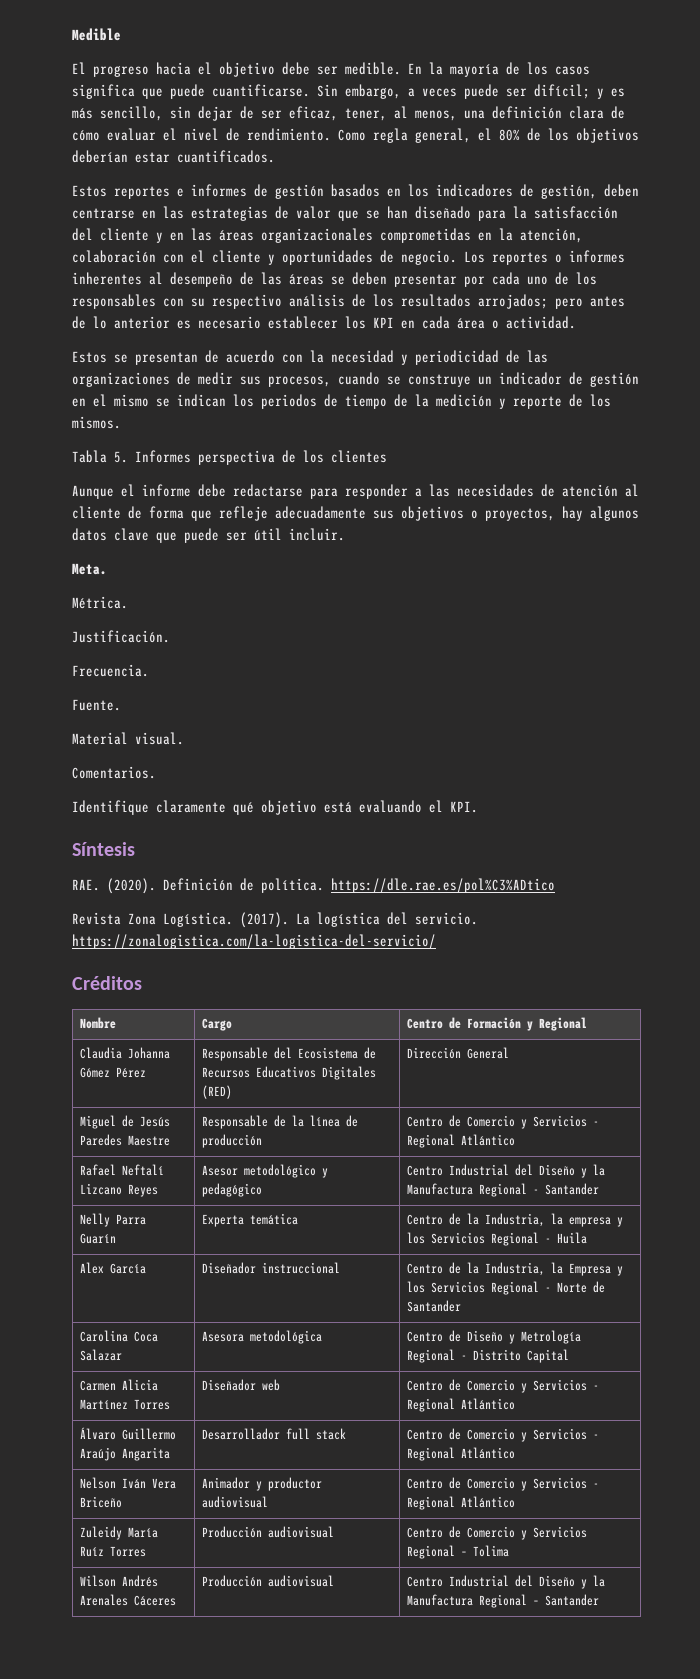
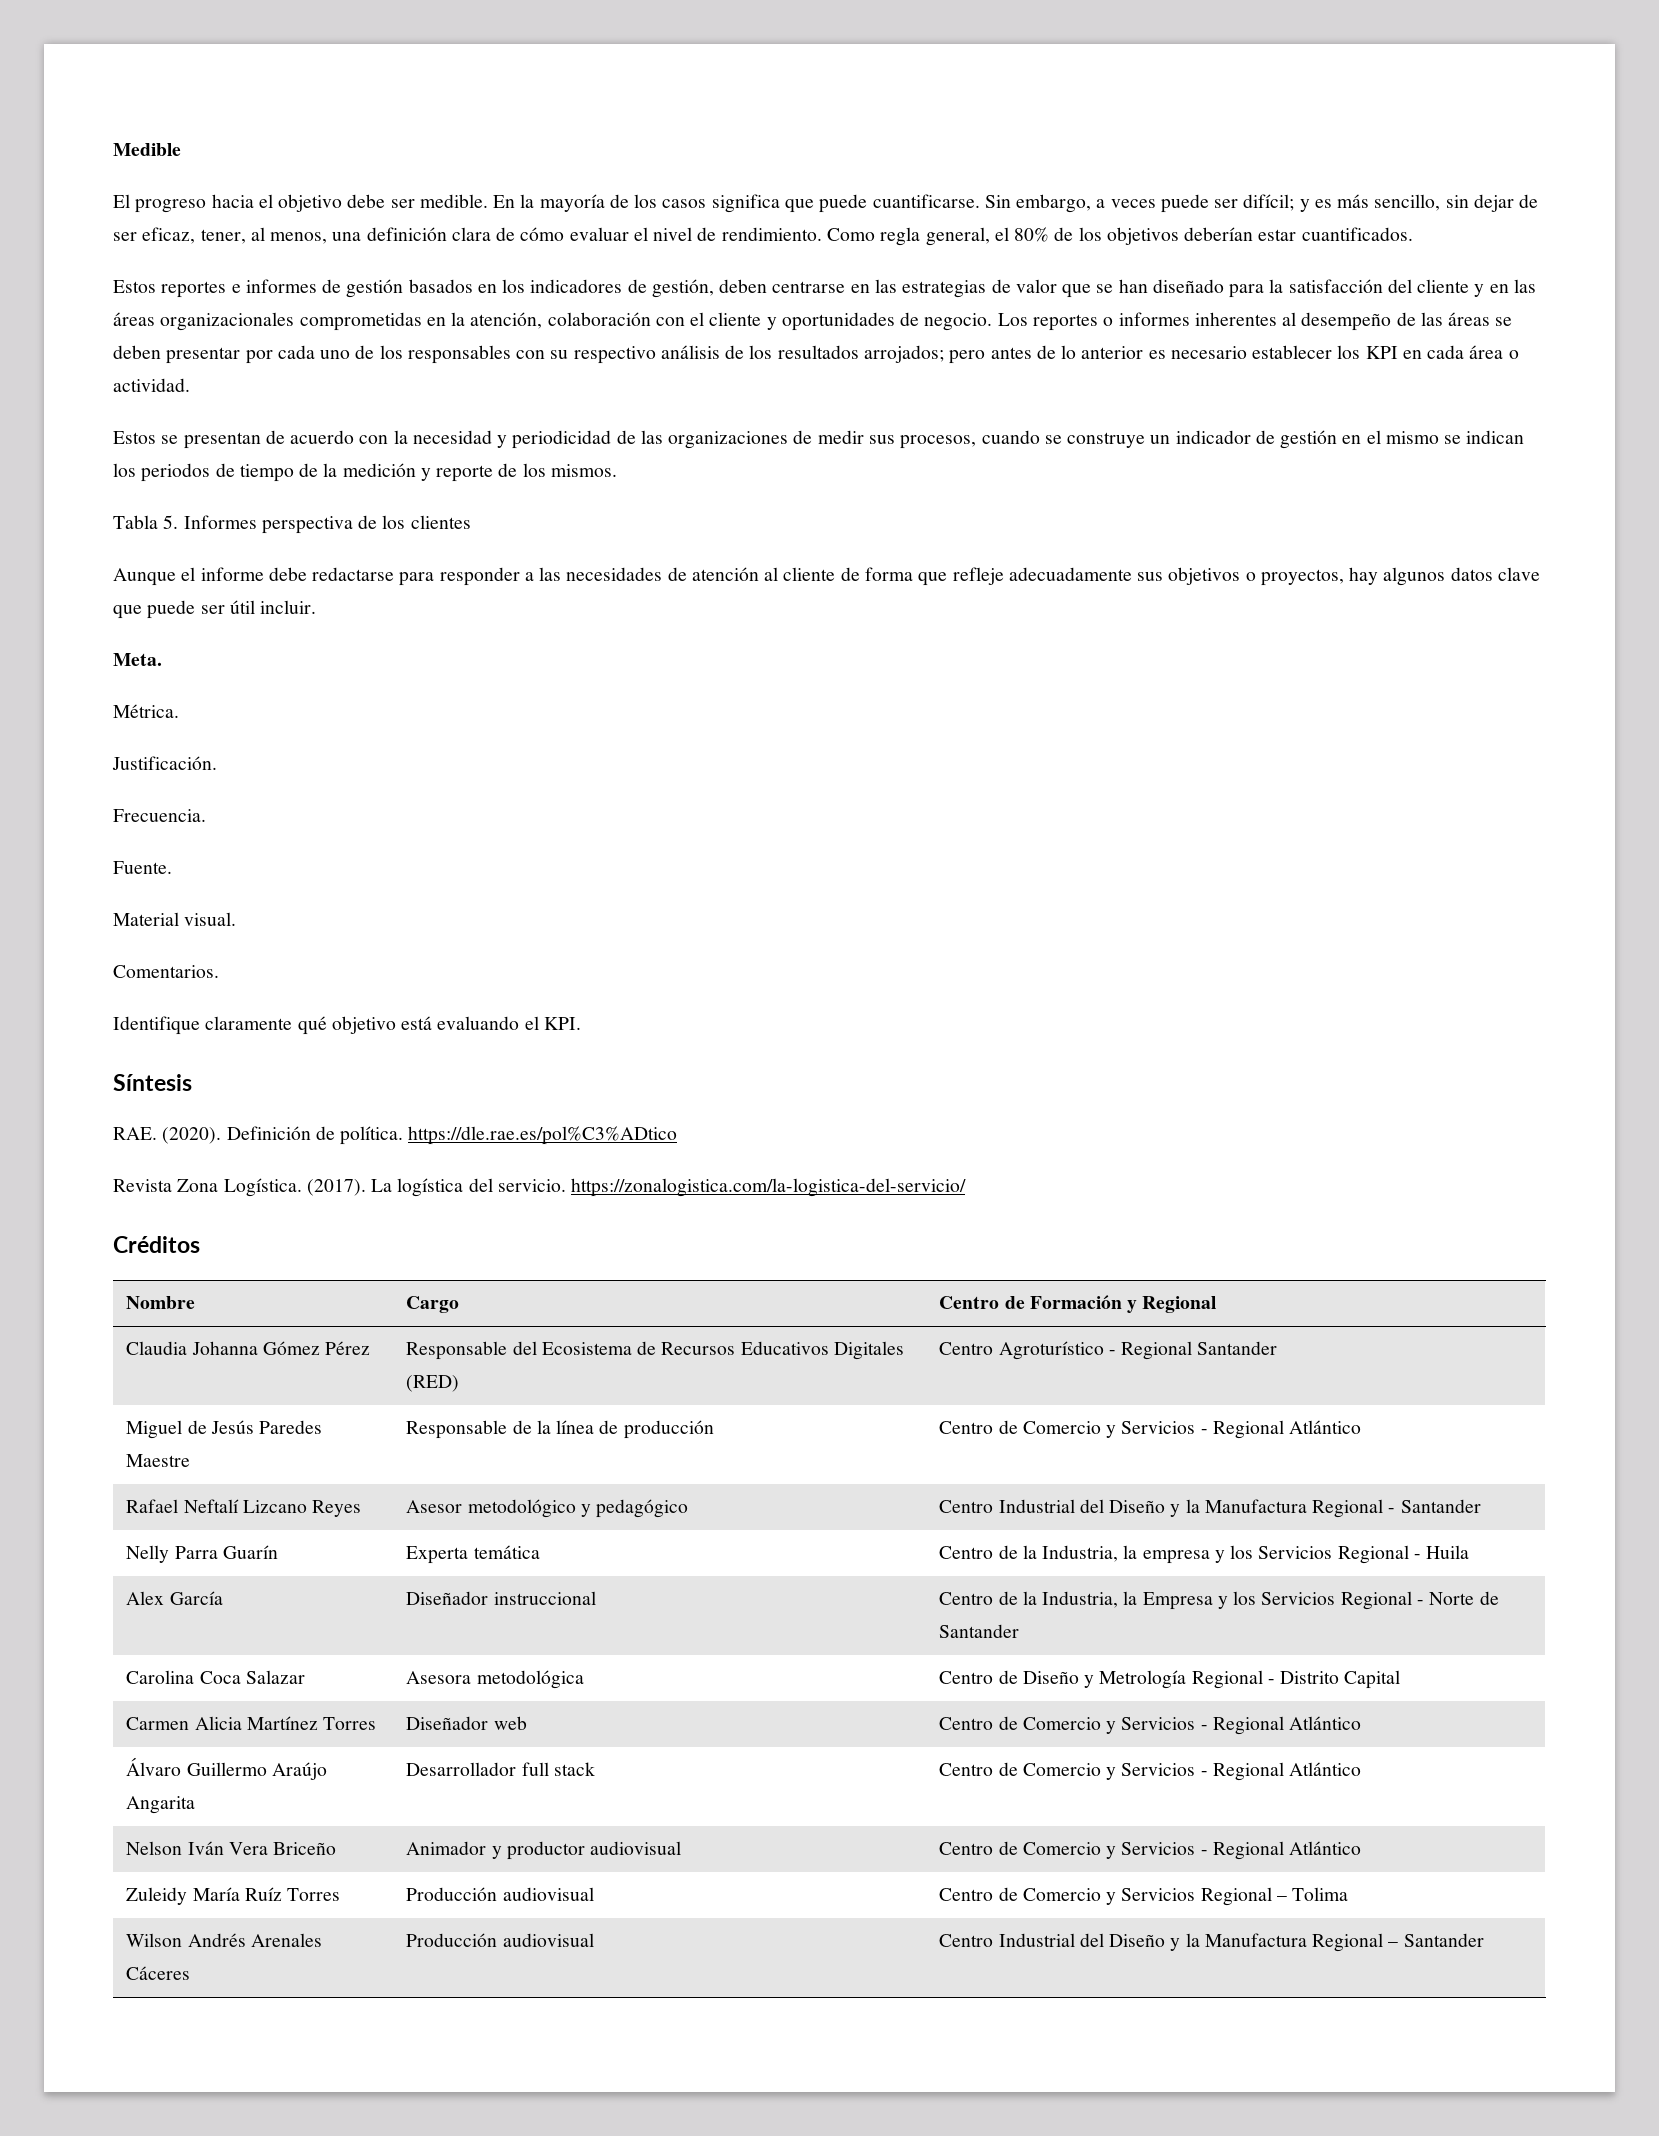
- Claudia Johanna Gómez Pérez | Responsable del Ecosistema de Recursos Educativos Digitales (RED) | Dirección General
+ Claudia Johanna Gómez Pérez | Responsable del Ecosistema de Recursos Educativos Digitales (RED) | Centro Agroturístico - Regional Santander

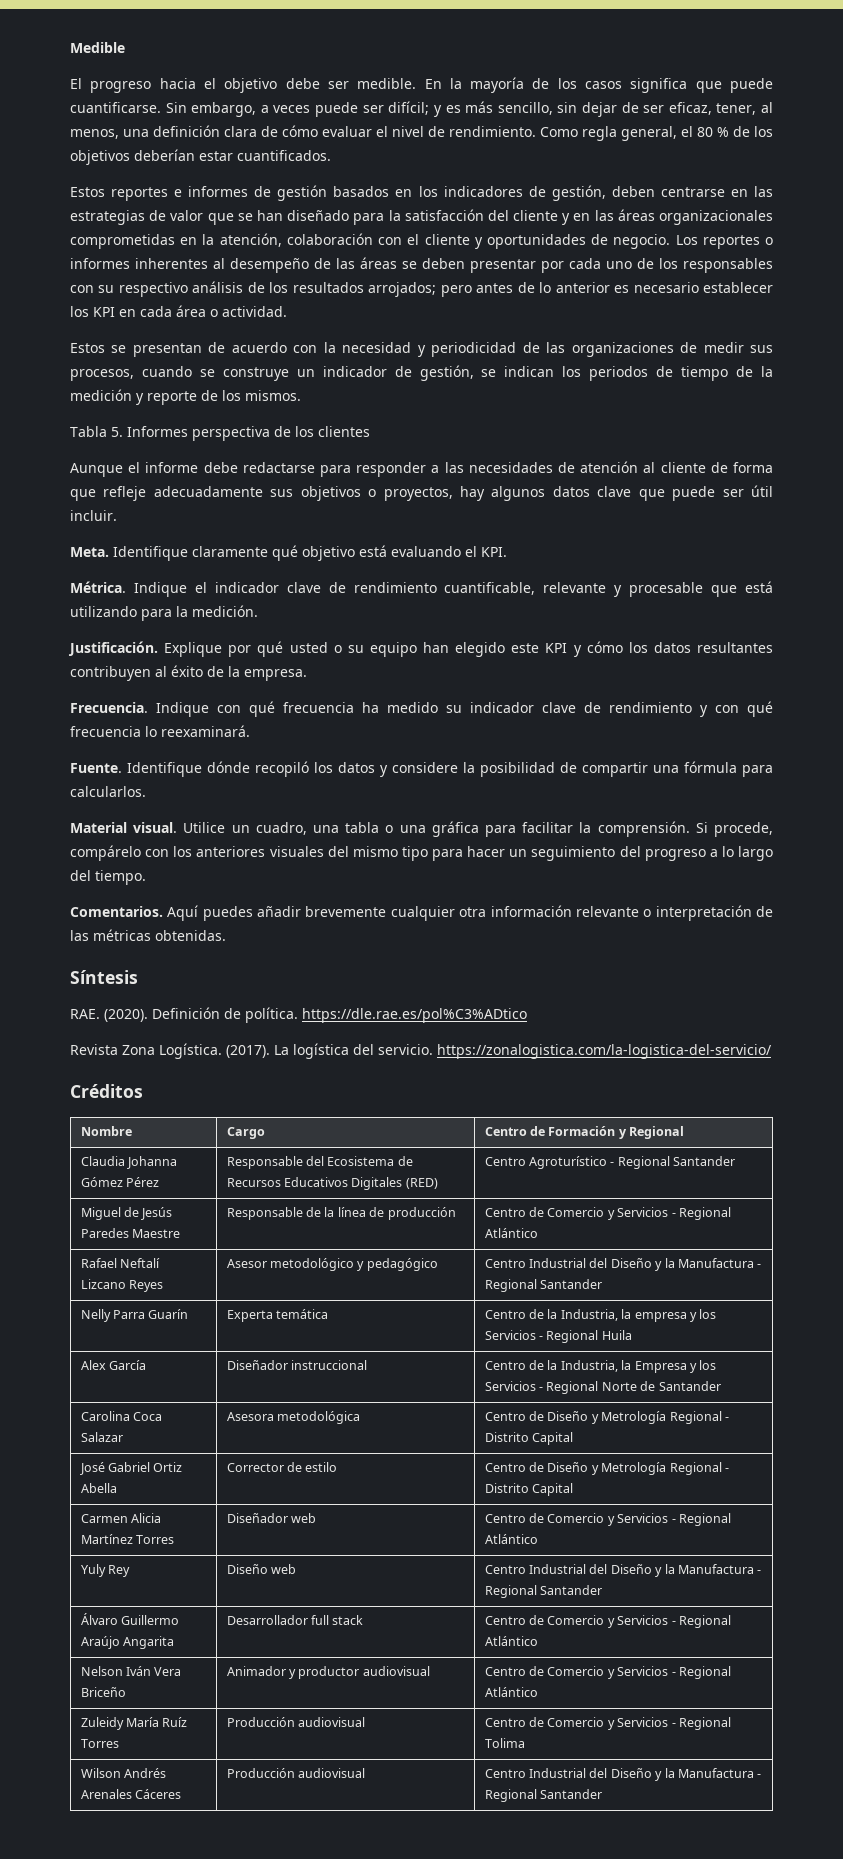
- Como regla general, el 80% de los objetivos deberían estar cuantificados.
+ Como regla general, el 80 % de los objetivos deberían estar cuantificados.
- Estos se presentan de acuerdo con la necesidad y periodicidad de las organizaciones de medir sus procesos, cuando se construye un indicador de gestión en el mismo se indican los periodos de tiempo de la medición y reporte de los mismos.
+ Estos se presentan de acuerdo con la necesidad y periodicidad de las organizaciones de medir sus procesos, cuando se construye un indicador de gestión, se indican los periodos de tiempo de la medición y reporte de los mismos.
- Meta.
- Métrica.
- Justificación.
- Frecuencia.
- Fuente.
- Material visual.
- Comentarios.
- Identifique claramente qué objetivo está evaluando el KPI.
+ Meta. Identifique claramente qué objetivo está evaluando el KPI.
+ Métrica. Indique el indicador clave de rendimiento cuantificable, relevante y procesable que está utilizando para la medición.
+ Justificación. Explique por qué usted o su equipo han elegido este KPI y cómo los datos resultantes contribuyen al éxito de la empresa.
+ Frecuencia. Indique con qué frecuencia ha medido su indicador clave de rendimiento y con qué frecuencia lo reexaminará.
+ Fuente. Identifique dónde recopiló los datos y considere la posibilidad de compartir una fórmula para calcularlos.
+ Material visual. Utilice un cuadro, una tabla o una gráfica para facilitar la comprensión. Si procede, compárelo con los anteriores visuales del mismo tipo para hacer un seguimiento del progreso a lo largo del tiempo.
+ Comentarios. Aquí puedes añadir brevemente cualquier otra información relevante o interpretación de las métricas obtenidas.
- Rafael Neftalí Lizcano Reyes | Asesor metodológico y pedagógico | Centro Industrial del Diseño y la Manufactura Regional - Santander
+ Rafael Neftalí Lizcano Reyes | Asesor metodológico y pedagógico | Centro Industrial del Diseño y la Manufactura - Regional Santander
- Nelly Parra Guarín | Experta temática | Centro de la Industria, la empresa y los Servicios Regional - Huila
+ Nelly Parra Guarín | Experta temática | Centro de la Industria, la empresa y los Servicios - Regional Huila
- Alex García | Diseñador instruccional | Centro de la Industria, la Empresa y los Servicios Regional - Norte de Santander
+ Alex García | Diseñador instruccional | Centro de la Industria, la Empresa y los Servicios - Regional Norte de Santander
+ José Gabriel Ortiz Abella | Corrector de estilo | Centro de Diseño y Metrología Regional - Distrito Capital
+ Yuly Rey | Diseño web | Centro Industrial del Diseño y la Manufactura - Regional Santander
- Zuleidy María Ruíz Torres | Producción audiovisual | Centro de Comercio y Servicios Regional – Tolima
+ Zuleidy María Ruíz Torres | Producción audiovisual | Centro de Comercio y Servicios - Regional Tolima
- Wilson Andrés Arenales Cáceres | Producción audiovisual | Centro Industrial del Diseño y la Manufactura Regional – Santander
+ Wilson Andrés Arenales Cáceres | Producción audiovisual | Centro Industrial del Diseño y la Manufactura - Regional Santander

